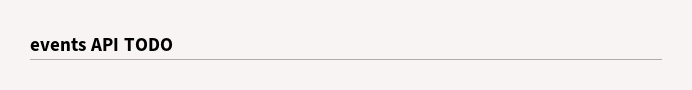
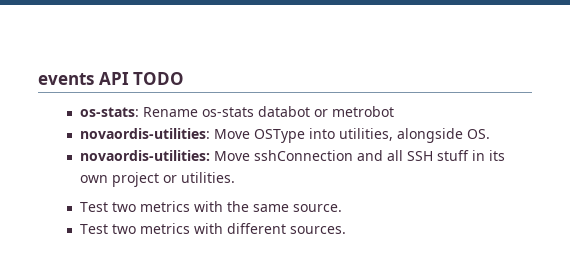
+ os-stats: Rename os-stats databot or metrobot
+ novaordis-utilities: Move OSType into utilities, alongside OS.
+ novaordis-utilities: Move sshConnection and all SSH stuff in its own project or utilities.
+ Test two metrics with the same source.
+ Test two metrics with different sources.

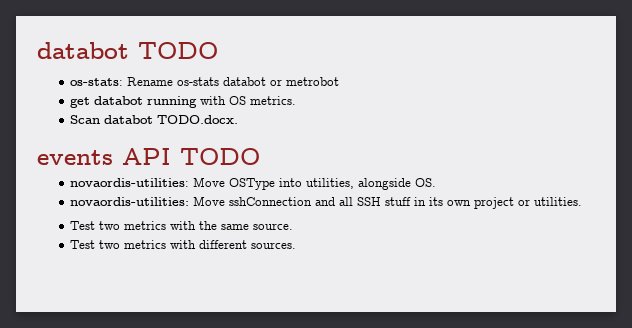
- events API TODO
+ databot TODO
+ get databot running with OS metrics.
+ Scan databot TODO.docx.
+ events API TODO

